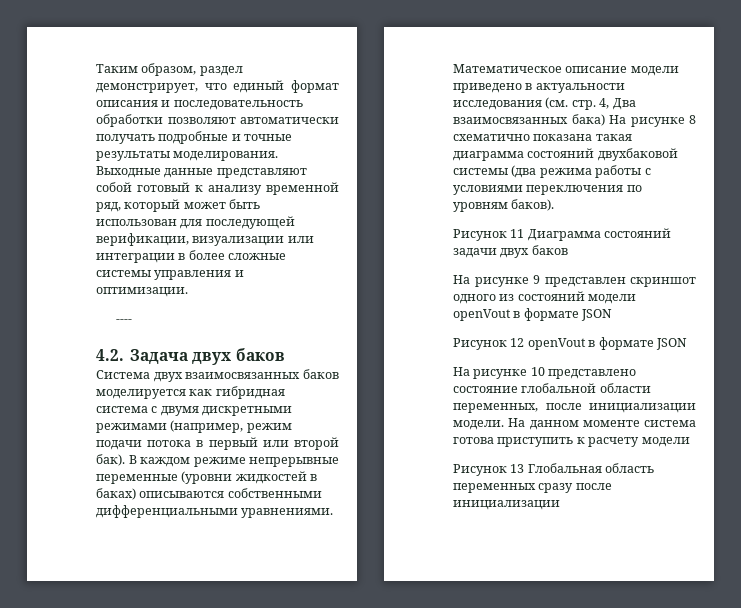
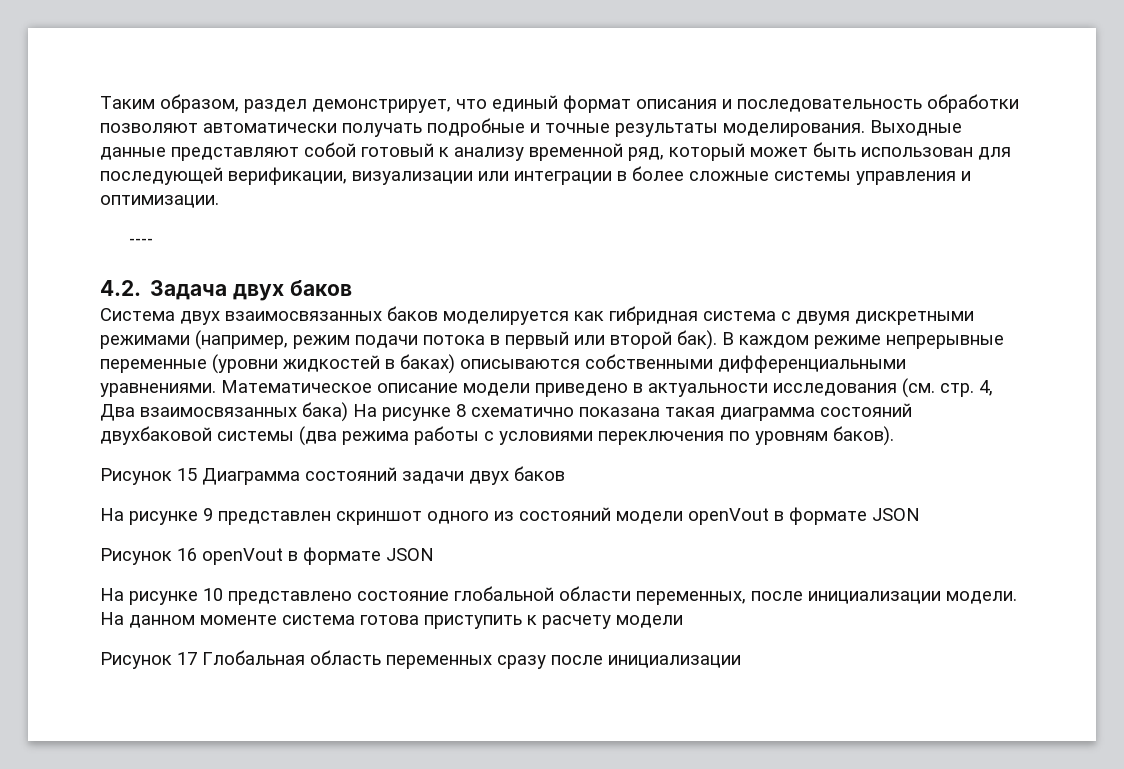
- Рисунок 11 Диаграмма состояний задачи двух баков
+ Рисунок 15 Диаграмма состояний задачи двух баков
- Рисунок 12 openVout в формате JSON
+ Рисунок 16 openVout в формате JSON
- Рисунок 13 Глобальная область переменных сразу после инициализации
+ Рисунок 17 Глобальная область переменных сразу после инициализации

